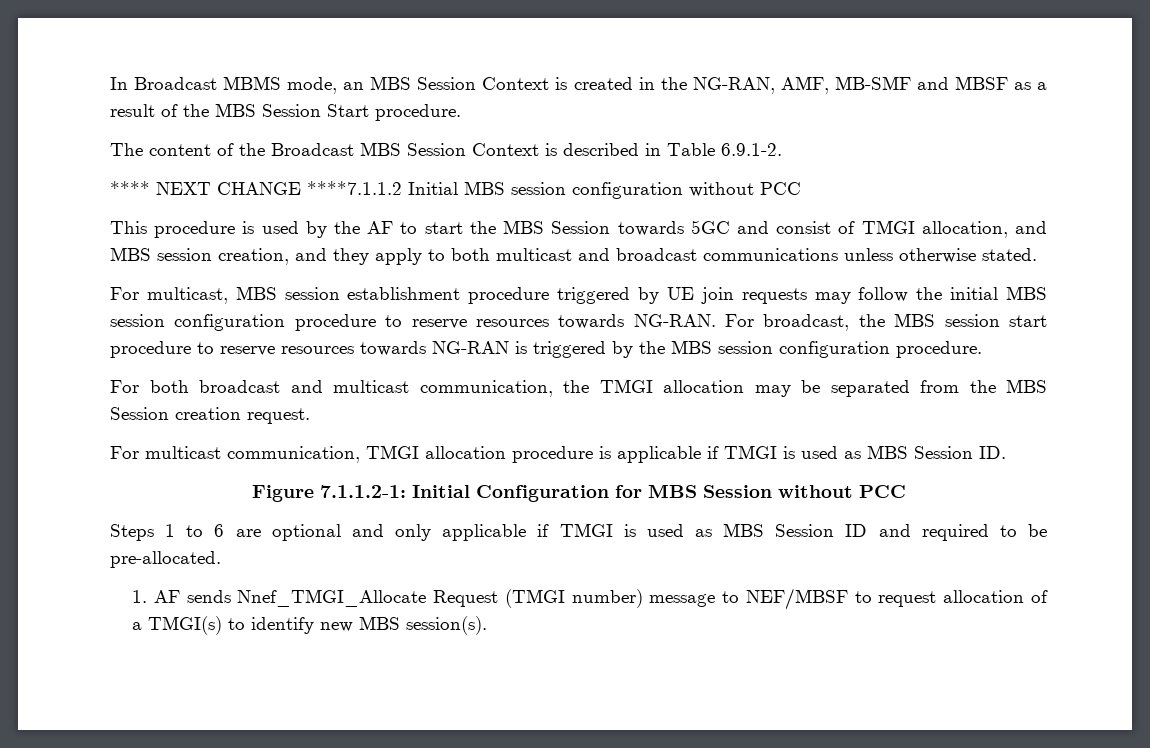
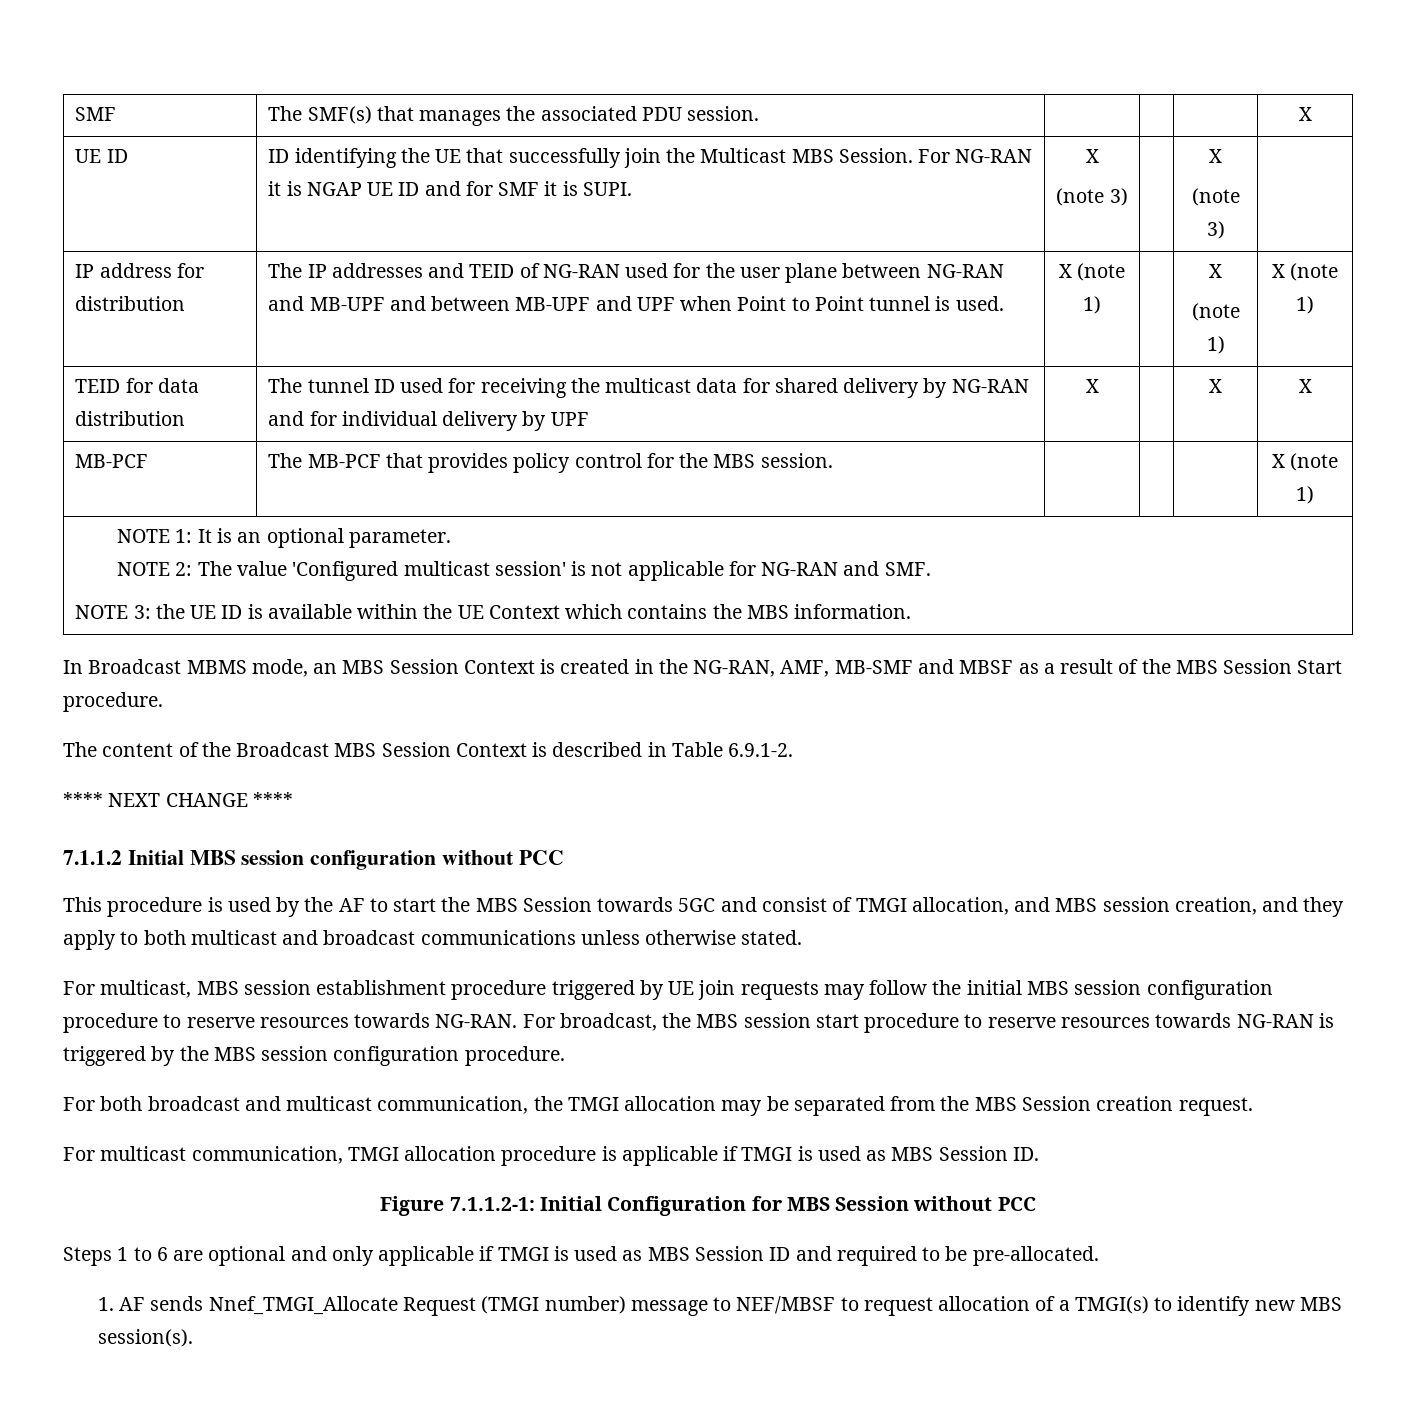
+ SMF | The SMF(s) that manages the associated PDU session. | | | | X
+ UE ID | ID identifying the UE that successfully join the Multicast MBS Session. For NG-RAN it is NGAP UE ID and for SMF it is SUPI. | X
+ (note 3) | | X
+ (note 3) |
+ IP address for distribution | The IP addresses and TEID of NG-RAN used for the user plane between NG-RAN and MB-UPF and between MB-UPF and UPF when Point to Point tunnel is used. | X (note 1) | | X
+ (note 1) | X (note 1)
+ TEID for data distribution | The tunnel ID used for receiving the multicast data for shared delivery by NG-RAN and for individual delivery by UPF | X | | X | X
+ MB-PCF | The MB-PCF that provides policy control for the MBS session. | | | | X (note 1)
+ NOTE 1: It is an optional parameter.
+ NOTE 2: The value 'Configured multicast session' is not applicable for NG-RAN and SMF.
+ NOTE 3: the UE ID is available within the UE Context which contains the MBS information.
- **** NEXT CHANGE ****7.1.1.2 Initial MBS session configuration without PCC
+ **** NEXT CHANGE ****
+ 7.1.1.2 Initial MBS session configuration without PCC

